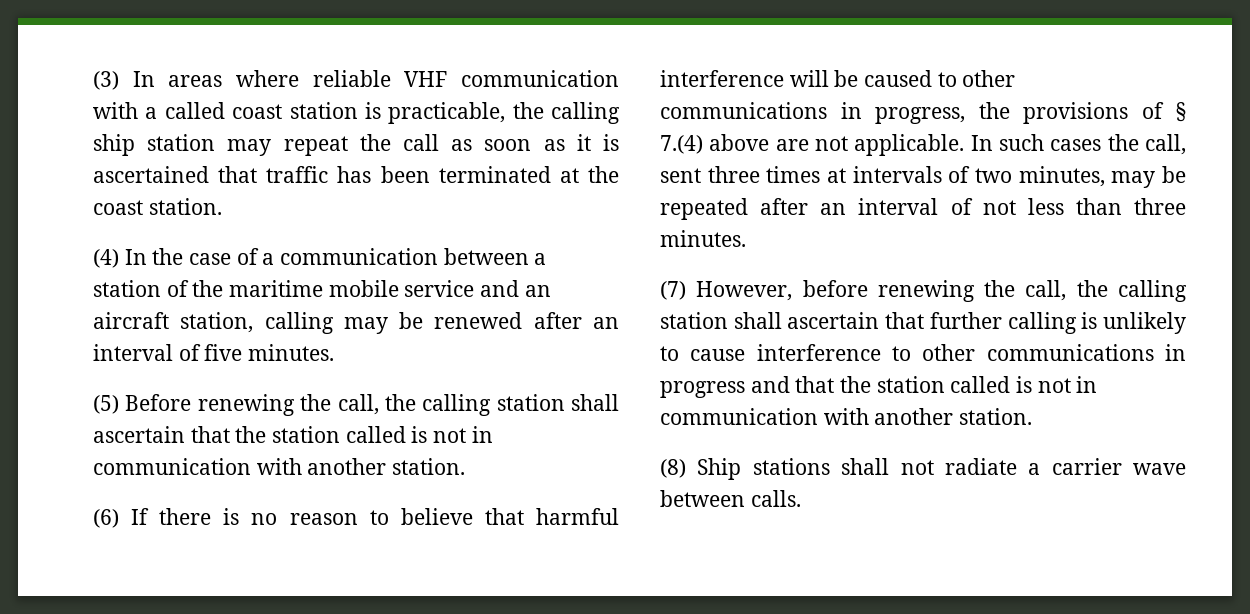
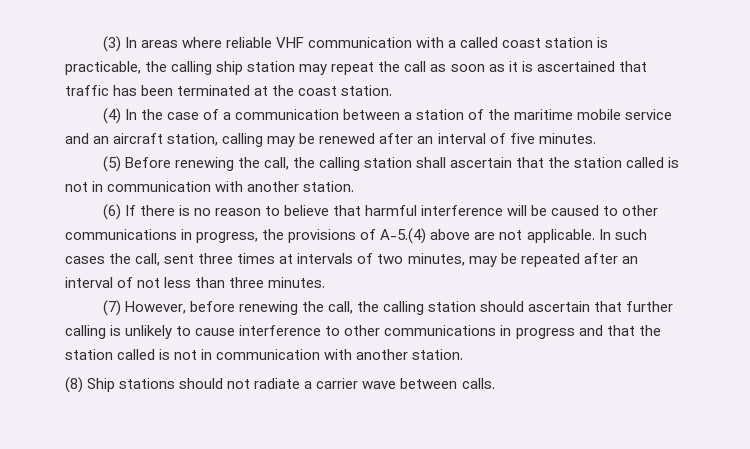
- (6) If there is no reason to believe that harmful interference will be caused to other communications in progress, the provisions of § 7.(4) above are not applicable.
+ (6) If there is no reason to believe that harmful interference will be caused to other communications in progress, the provisions of A-5.(4) above are not applicable.
- (7) However, before renewing the call, the calling station shall ascertain that further calling is unlikely to cause interference to other communications in progress and that the station called is not in communication with another station.
+ (7) However, before renewing the call, the calling station should ascertain that further calling is unlikely to cause interference to other communications in progress and that the station called is not in communication with another station.
- (8) Ship stations shall not radiate a carrier wave between calls.
+ (8) Ship stations should not radiate a carrier wave between calls.

